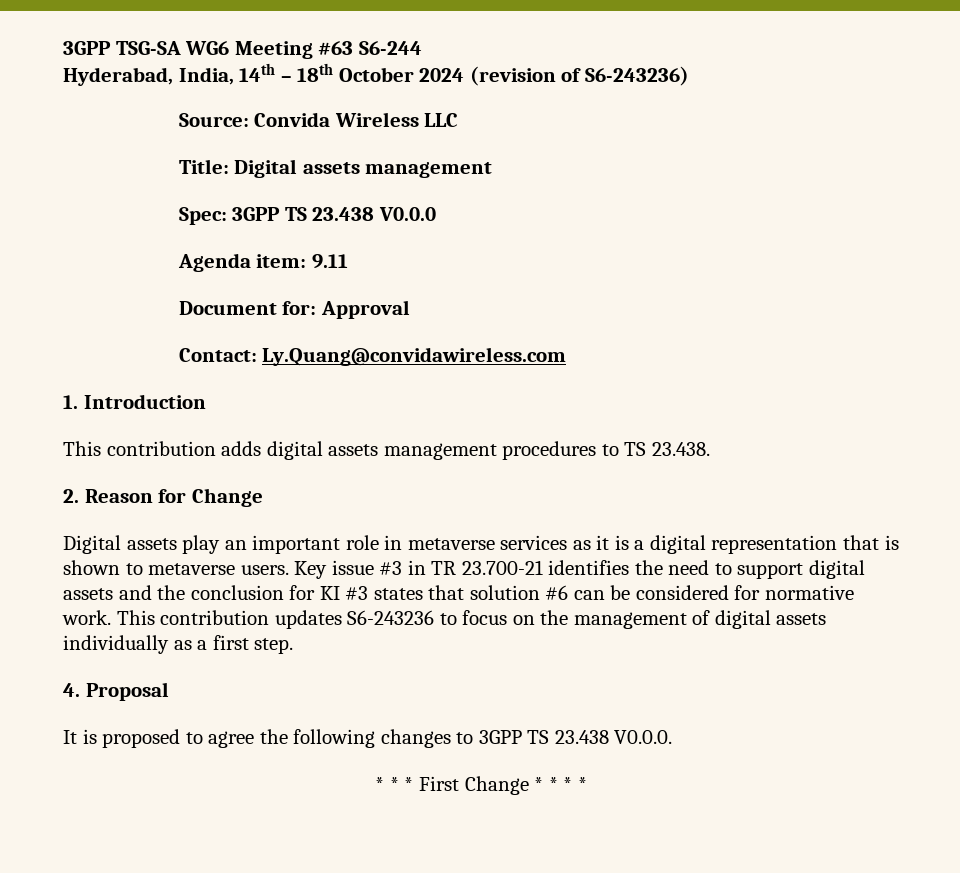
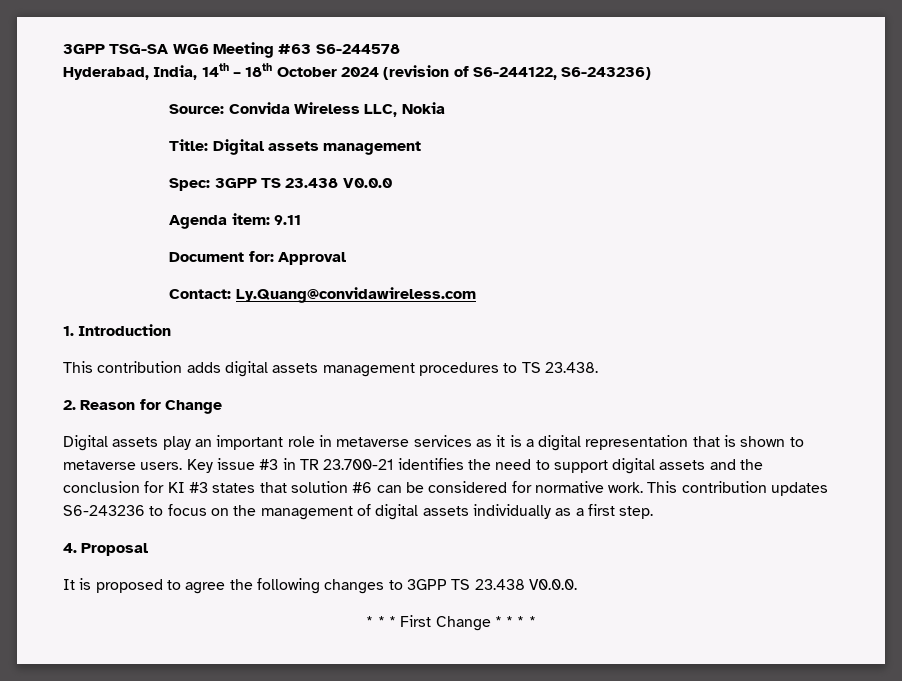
- 3GPP TSG-SA WG6 Meeting #63 S6-244
+ 3GPP TSG-SA WG6 Meeting #63 S6-244578
- Hyderabad, India, 14th – 18th October 2024 (revision of S6-243236)
+ Hyderabad, India, 14th – 18th October 2024 (revision of S6-244122, S6-243236)
- Source: Convida Wireless LLC
+ Source: Convida Wireless LLC, Nokia

